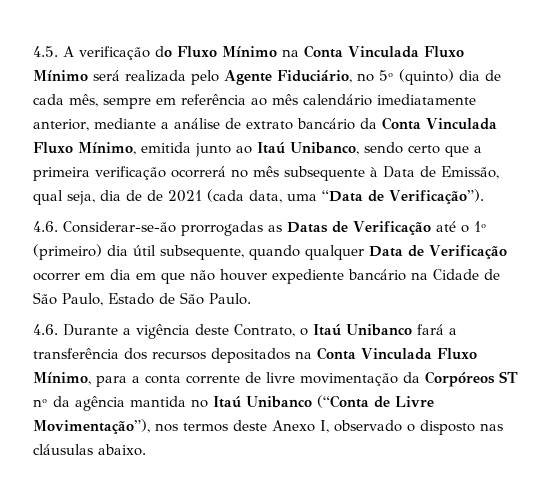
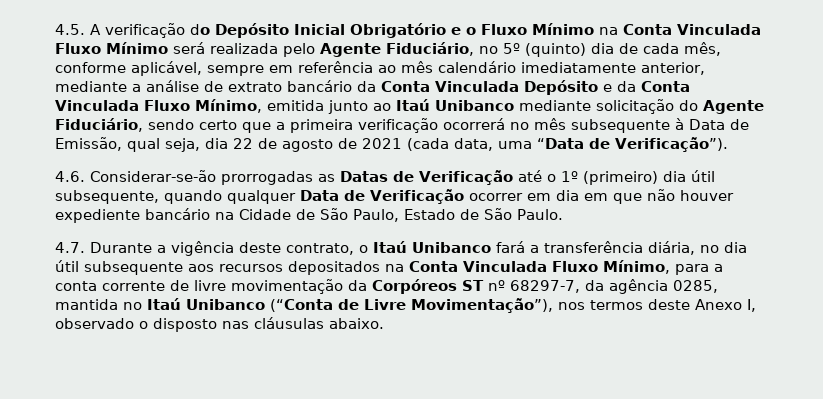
- 4.5. A verificação do Fluxo Mínimo na Conta Vinculada Fluxo Mínimo será realizada pelo Agente Fiduciário, no 5º (quinto) dia de cada mês, sempre em referência ao mês calendário imediatamente anterior, mediante a análise de extrato bancário da Conta Vinculada Fluxo Mínimo, emitida junto ao Itaú Unibanco, sendo certo que a primeira verificação ocorrerá no mês subsequente à Data de Emissão, qual seja, dia de de 2021 (cada data, uma “Data de Verificação”).
+ 4.5. A verificação do Depósito Inicial Obrigatório e o Fluxo Mínimo na Conta Vinculada Fluxo Mínimo será realizada pelo Agente Fiduciário, no 5º (quinto) dia de cada mês, conforme aplicável, sempre em referência ao mês calendário imediatamente anterior, mediante a análise de extrato bancário da Conta Vinculada Depósito e da Conta Vinculada Fluxo Mínimo, emitida junto ao Itaú Unibanco mediante solicitação do Agente Fiduciário, sendo certo que a primeira verificação ocorrerá no mês subsequente à Data de Emissão, qual seja, dia 22 de agosto de 2021 (cada data, uma “Data de Verificação”).
- 4.6. Durante a vigência deste Contrato, o Itaú Unibanco fará a transferência dos recursos depositados na Conta Vinculada Fluxo Mínimo, para a conta corrente de livre movimentação da Corpóreos ST nº da agência mantida no Itaú Unibanco (“Conta de Livre Movimentação”), nos termos deste Anexo I, observado o disposto nas cláusulas abaixo.
+ 4.7. Durante a vigência deste contrato, o Itaú Unibanco fará a transferência diária, no dia útil subsequente aos recursos depositados na Conta Vinculada Fluxo Mínimo, para a conta corrente de livre movimentação da Corpóreos ST nº 68297-7, da agência 0285, mantida no Itaú Unibanco (“Conta de Livre Movimentação”), nos termos deste Anexo I, observado o disposto nas cláusulas abaixo.

